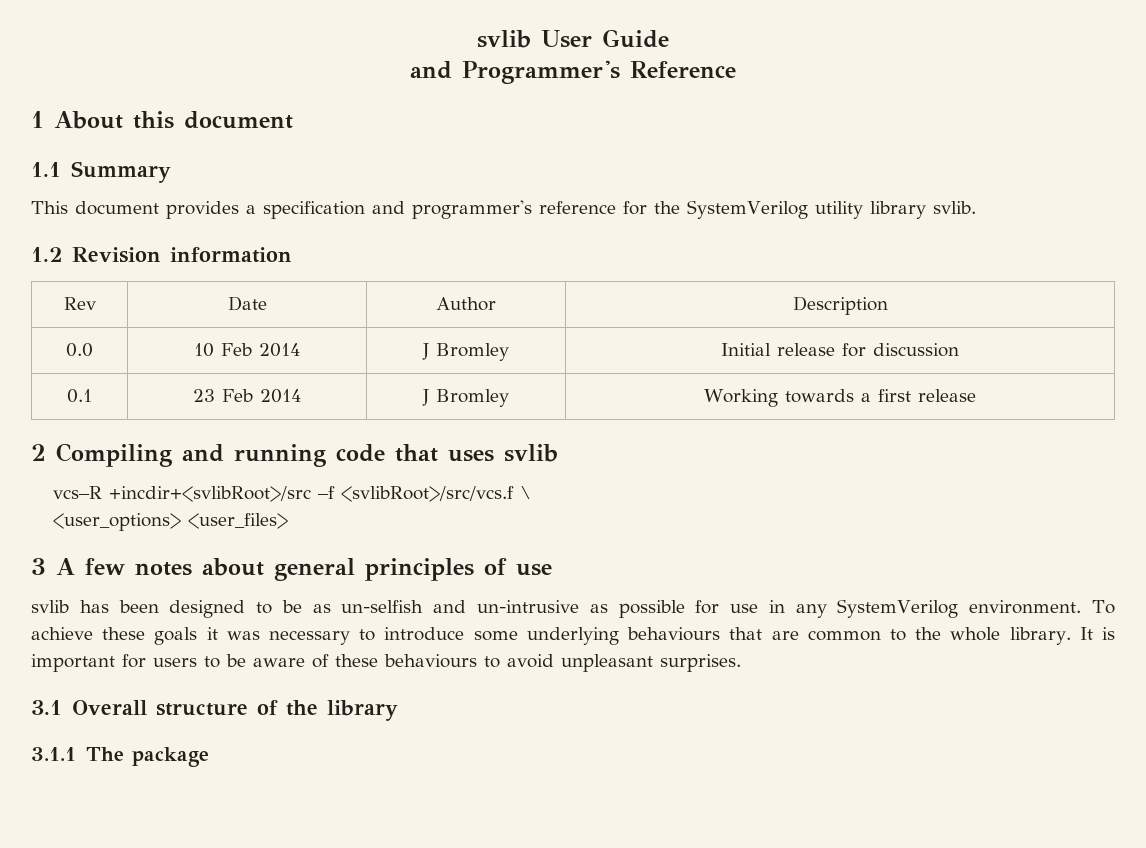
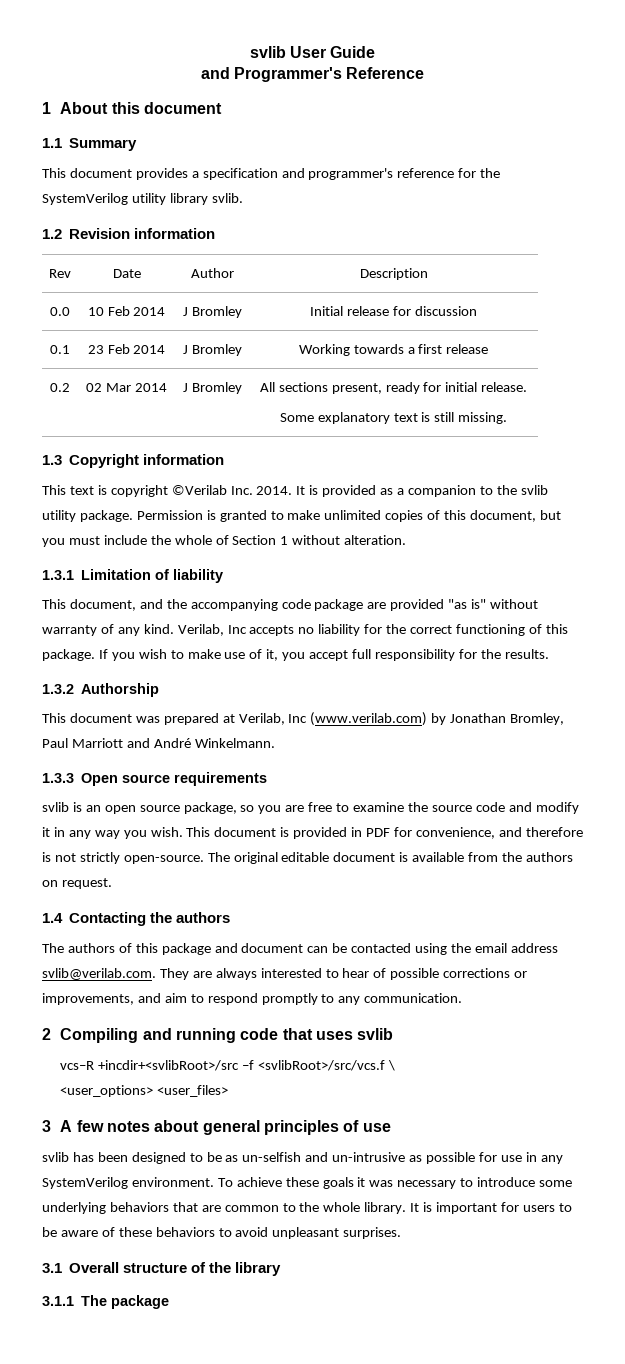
+ 0.2 | 02 Mar 2014 | J Bromley | All sections present, ready for initial release.
+ Some explanatory text is still missing.
+ 1.3 Copyright information
+ This text is copyright ©Verilab Inc. 2014. It is provided as a companion to the svlib utility package. Permission is granted to make unlimited copies of this document, but you must include the whole of Section 1 without alteration.
+ 1.3.1 Limitation of liability
+ This document, and the accompanying code package are provided "as is" without warranty of any kind. Verilab, Inc accepts no liability for the correct functioning of this package. If you wish to make use of it, you accept full responsibility for the results.
+ 1.3.2 Authorship
+ This document was prepared at Verilab, Inc (www.verilab.com) by Jonathan Bromley, Paul Marriott and André Winkelmann.
+ 1.3.3 Open source requirements
+ svlib is an open source package, so you are free to examine the source code and modify it in any way you wish. This document is provided in PDF for convenience, and therefore is not strictly open-source. The original editable document is available from the authors on request.
+ 1.4 Contacting the authors
+ The authors of this package and document can be contacted using the email address svlib@verilab.com. They are always interested to hear of possible corrections or improvements, and aim to respond promptly to any communication.
- To achieve these goals it was necessary to introduce some underlying behaviours that are common to the whole library.
+ To achieve these goals it was necessary to introduce some underlying behaviors that are common to the whole library.
- It is important for users to be aware of these behaviours to avoid unpleasant surprises.
+ It is important for users to be aware of these behaviors to avoid unpleasant surprises.

